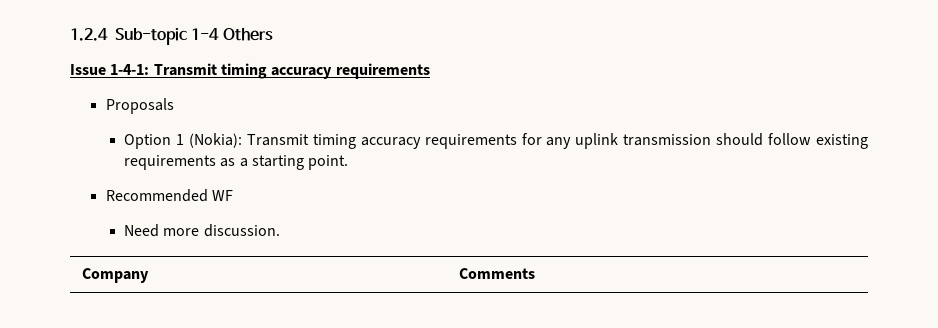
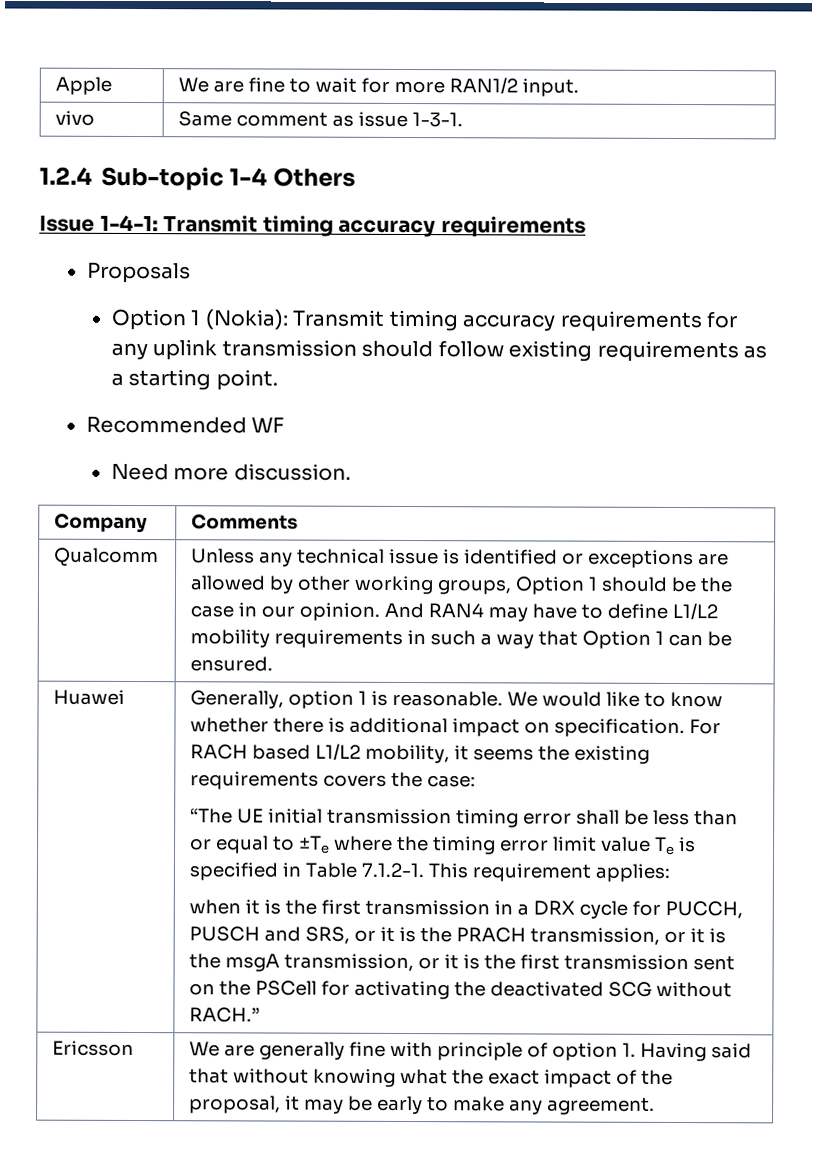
+ Apple | We are fine to wait for more RAN1/2 input.
+ vivo | Same comment as issue 1-3-1.
+ Qualcomm | Unless any technical issue is identified or exceptions are allowed by other working groups, Option 1 should be the case in our opinion. And RAN4 may have to define L1/L2 mobility requirements in such a way that Option 1 can be ensured.
+ Huawei | Generally, option 1 is reasonable. We would like to know whether there is additional impact on specification. For RACH based L1/L2 mobility, it seems the existing requirements covers the case:
+ “The UE initial transmission timing error shall be less than or equal to ±Te where the timing error limit value Te is specified in Table 7.1.2-1. This requirement applies:
+ when it is the first transmission in a DRX cycle for PUCCH, PUSCH and SRS, or it is the PRACH transmission, or it is the msgA transmission, or it is the first transmission sent on the PSCell for activating the deactivated SCG without RACH.”
+ Ericsson | We are generally fine with principle of option 1. Having said that without knowing what the exact impact of the proposal, it may be early to make any agreement.

